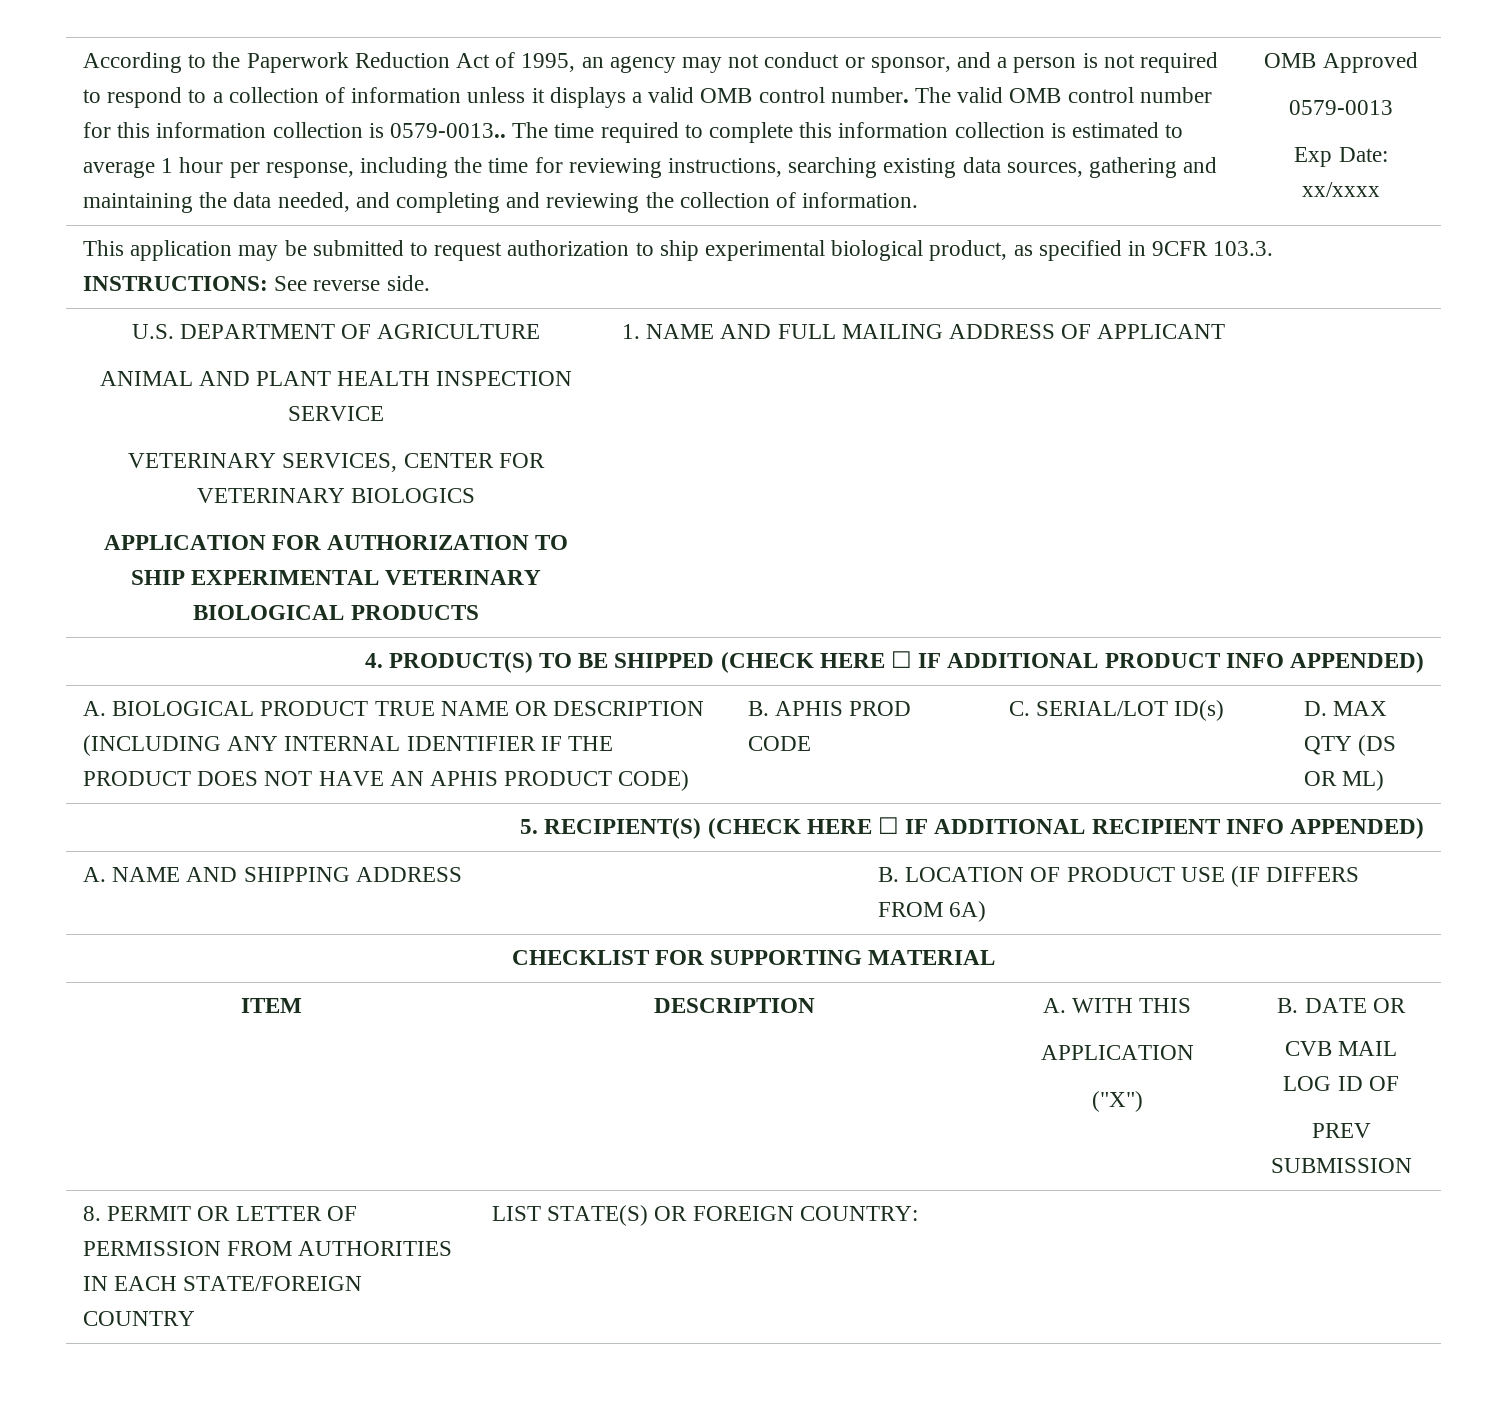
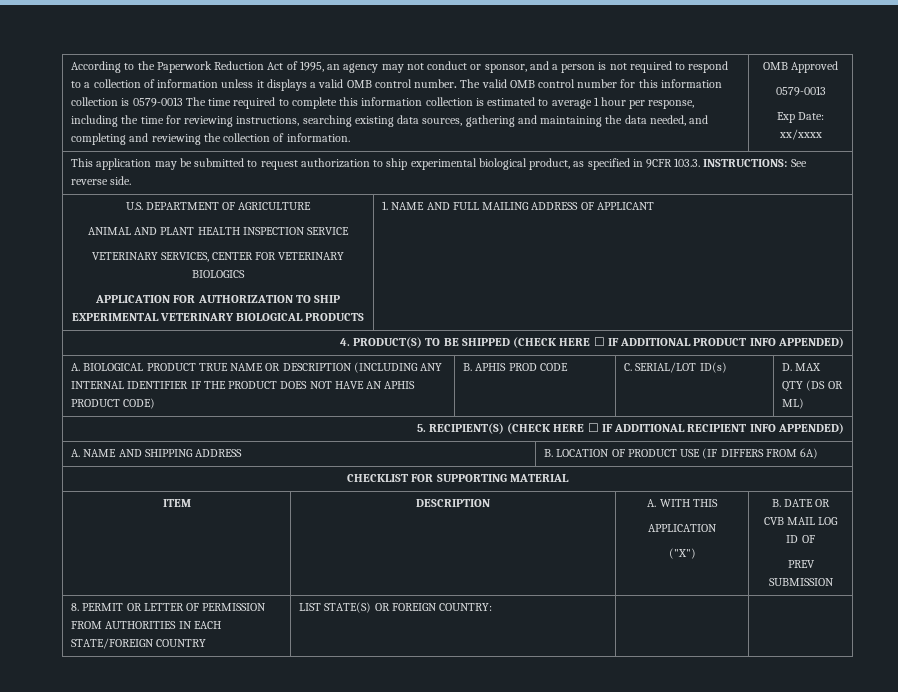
- The valid OMB control number for this information collection is 0579-0013.. The time required to complete this information collection is estimated to average 1 hour per response, including the time for reviewing instructions, searching existing data sources, gathering and maintaining the data needed, and completing and reviewing the collection of information.
+ The valid OMB control number for this information collection is 0579-0013 The time required to complete this information collection is estimated to average 1 hour per response, including the time for reviewing instructions, searching existing data sources, gathering and maintaining the data needed, and completing and reviewing the collection of information.

